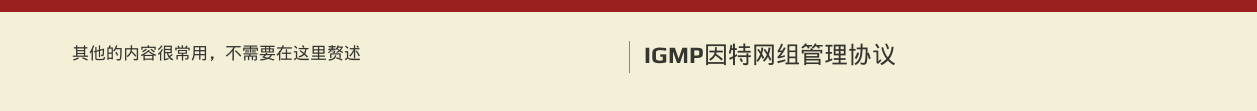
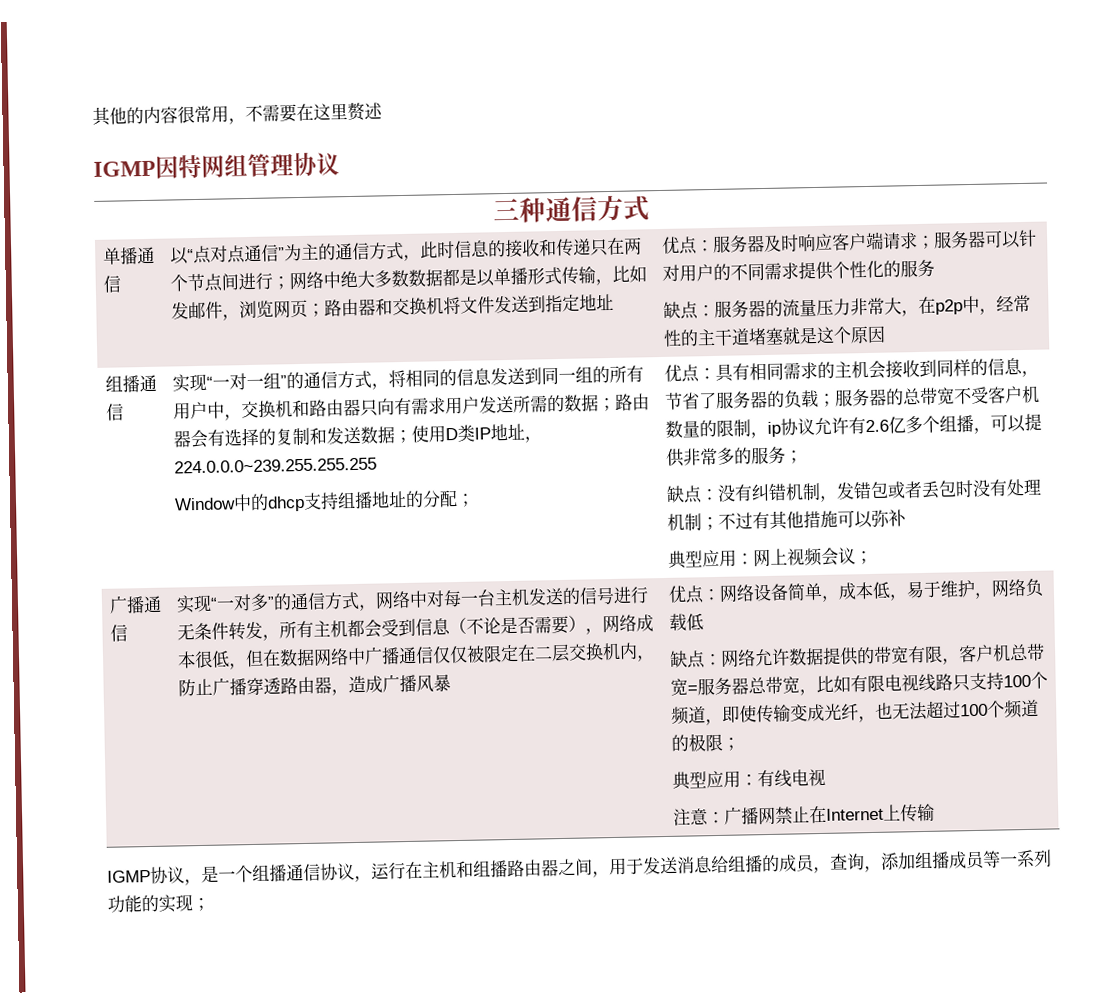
+ 三种通信方式
+ 单播通信 | 以“点对点通信”为主的通信方式，此时信息的接收和传递只在两个节点间进行；网络中绝大多数数据都是以单播形式传输，比如发邮件，浏览网页；路由器和交换机将文件发送到指定地址 | 优点：服务器及时响应客户端请求；服务器可以针对用户的不同需求提供个性化的服务
+ 缺点：服务器的流量压力非常大，在p2p中，经常性的主干道堵塞就是这个原因
+ 组播通信 | 实现“一对一组”的通信方式，将相同的信息发送到同一组的所有用户中，交换机和路由器只向有需求用户发送所需的数据；路由器会有选择的复制和发送数据；使用D类IP地址，224.0.0.0~239.255.255.255
+ Window中的dhcp支持组播地址的分配； | 优点：具有相同需求的主机会接收到同样的信息，节省了服务器的负载；服务器的总带宽不受客户机数量的限制，ip协议允许有2.6亿多个组播，可以提供非常多的服务；
+ 缺点：没有纠错机制，发错包或者丢包时没有处理机制；不过有其他措施可以弥补
+ 典型应用：网上视频会议；
+ 广播通信 | 实现“一对多”的通信方式，网络中对每一台主机发送的信号进行无条件转发，所有主机都会受到信息（不论是否需要），网络成本很低，但在数据网络中广播通信仅仅被限定在二层交换机内，防止广播穿透路由器，造成广播风暴 | 优点：网络设备简单，成本低，易于维护，网络负载低
+ 缺点：网络允许数据提供的带宽有限，客户机总带宽=服务器总带宽，比如有限电视线路只支持100个频道，即使传输变成光纤，也无法超过100个频道的极限；
+ 典型应用：有线电视
+ 注意：广播网禁止在Internet上传输
+ IGMP协议，是一个组播通信协议，运行在主机和组播路由器之间，用于发送消息给组播的成员，查询，添加组播成员等一系列功能的实现；

